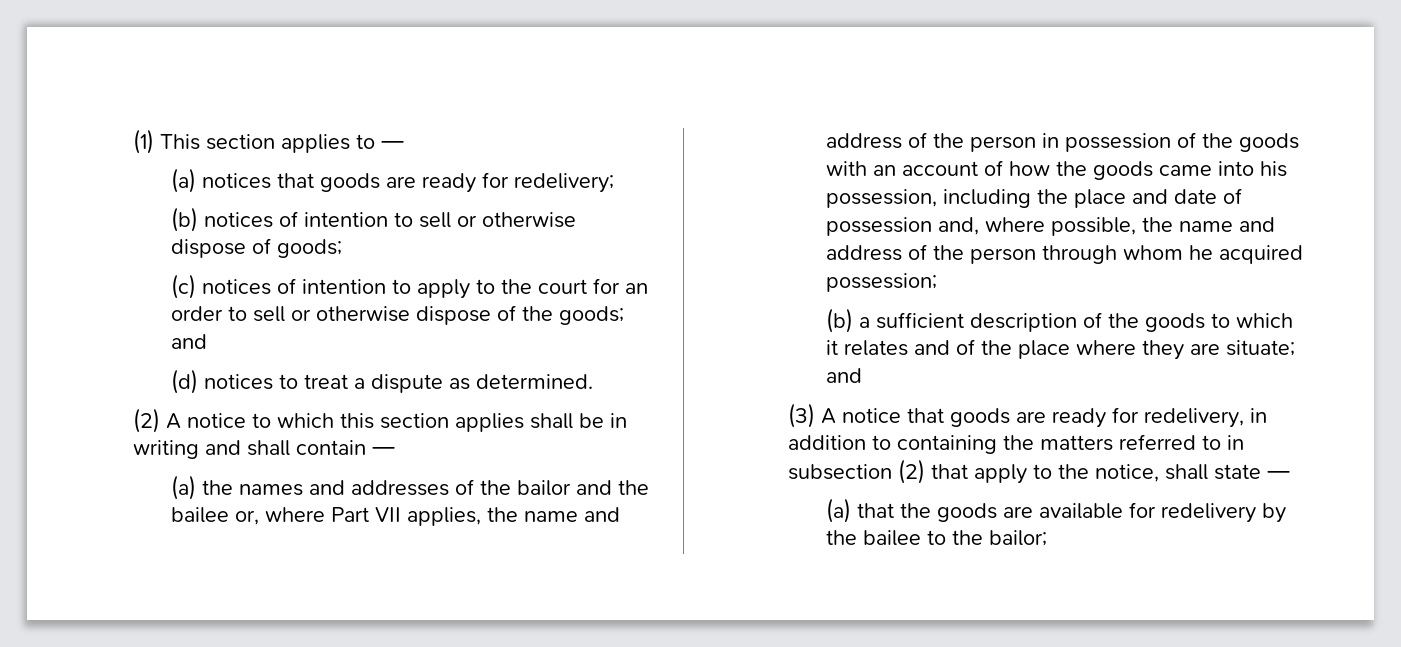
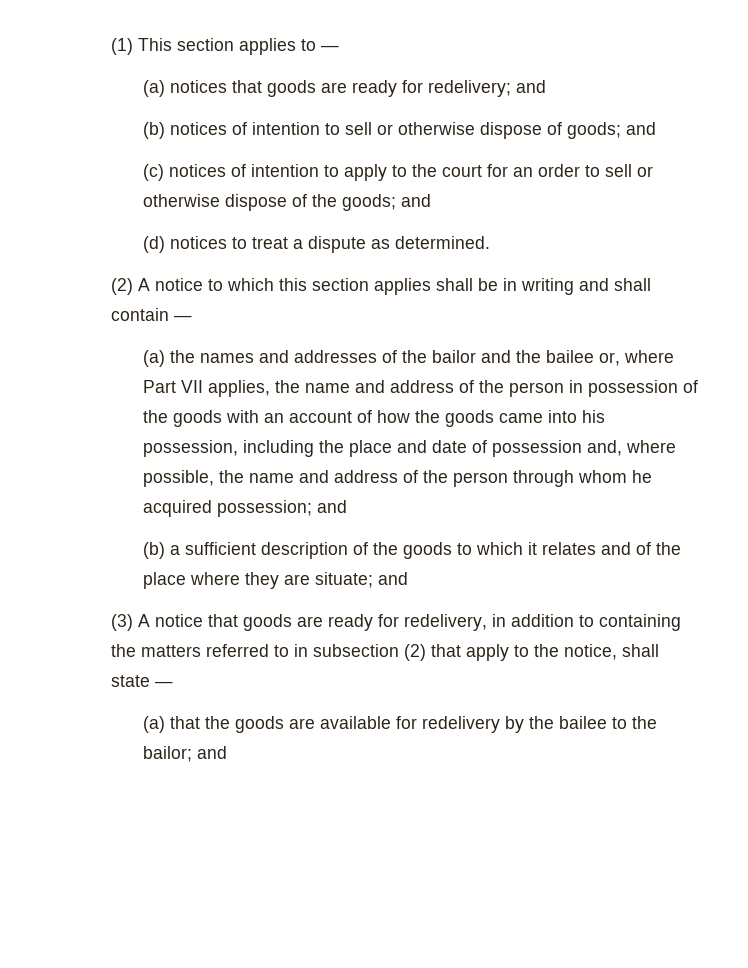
- (a) notices that goods are ready for redelivery;
+ (a) notices that goods are ready for redelivery; and
- (b) notices of intention to sell or otherwise dispose of goods;
+ (b) notices of intention to sell or otherwise dispose of goods; and
- (a) the names and addresses of the bailor and the bailee or, where Part VII applies, the name and address of the person in possession of the goods with an account of how the goods came into his possession, including the place and date of possession and, where possible, the name and address of the person through whom he acquired possession;
+ (a) the names and addresses of the bailor and the bailee or, where Part VII applies, the name and address of the person in possession of the goods with an account of how the goods came into his possession, including the place and date of possession and, where possible, the name and address of the person through whom he acquired possession; and
- (a) that the goods are available for redelivery by the bailee to the bailor;
+ (a) that the goods are available for redelivery by the bailee to the bailor; and

